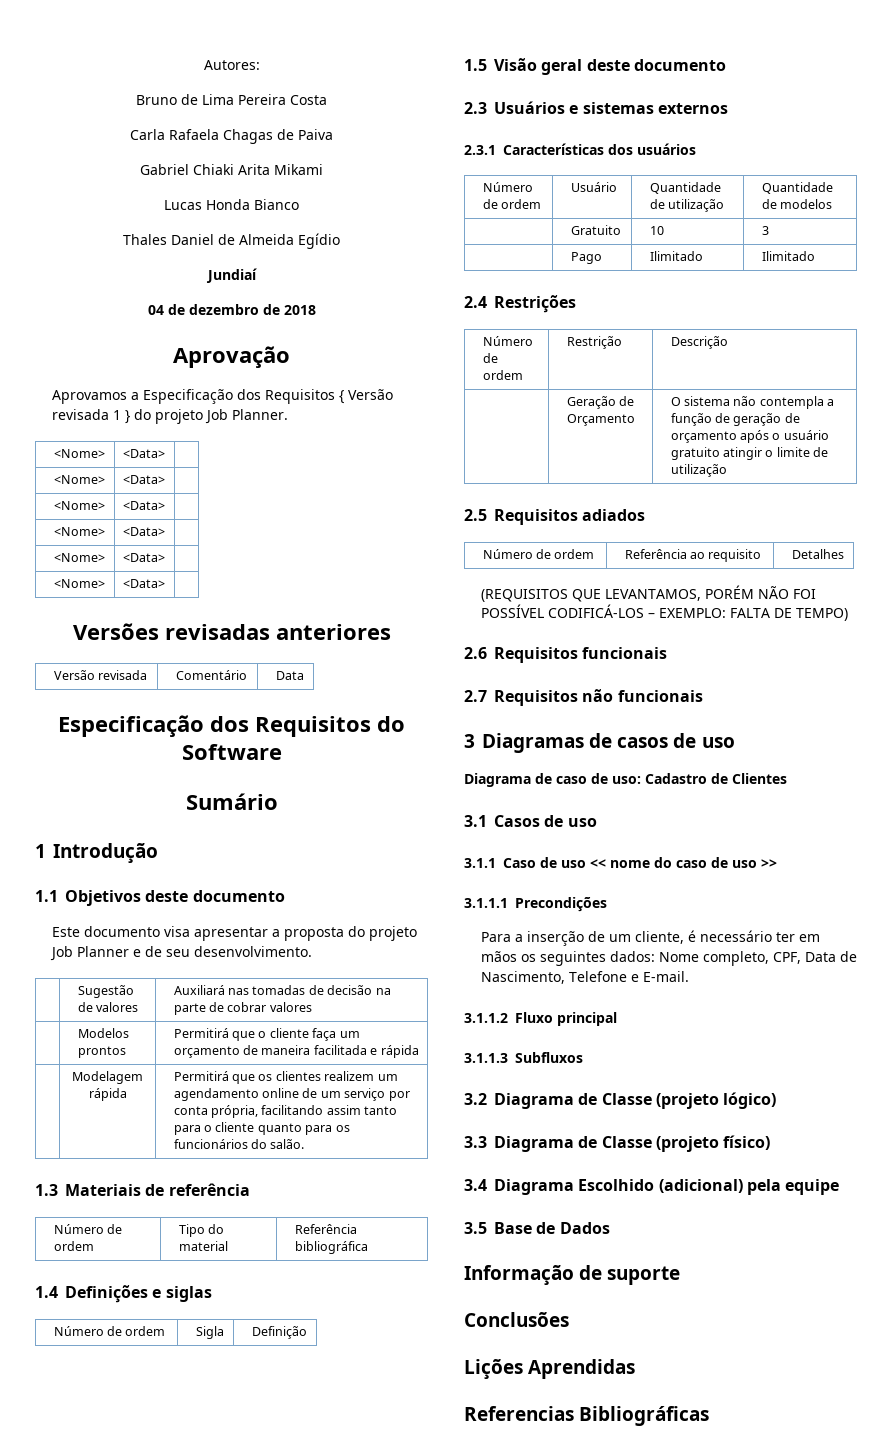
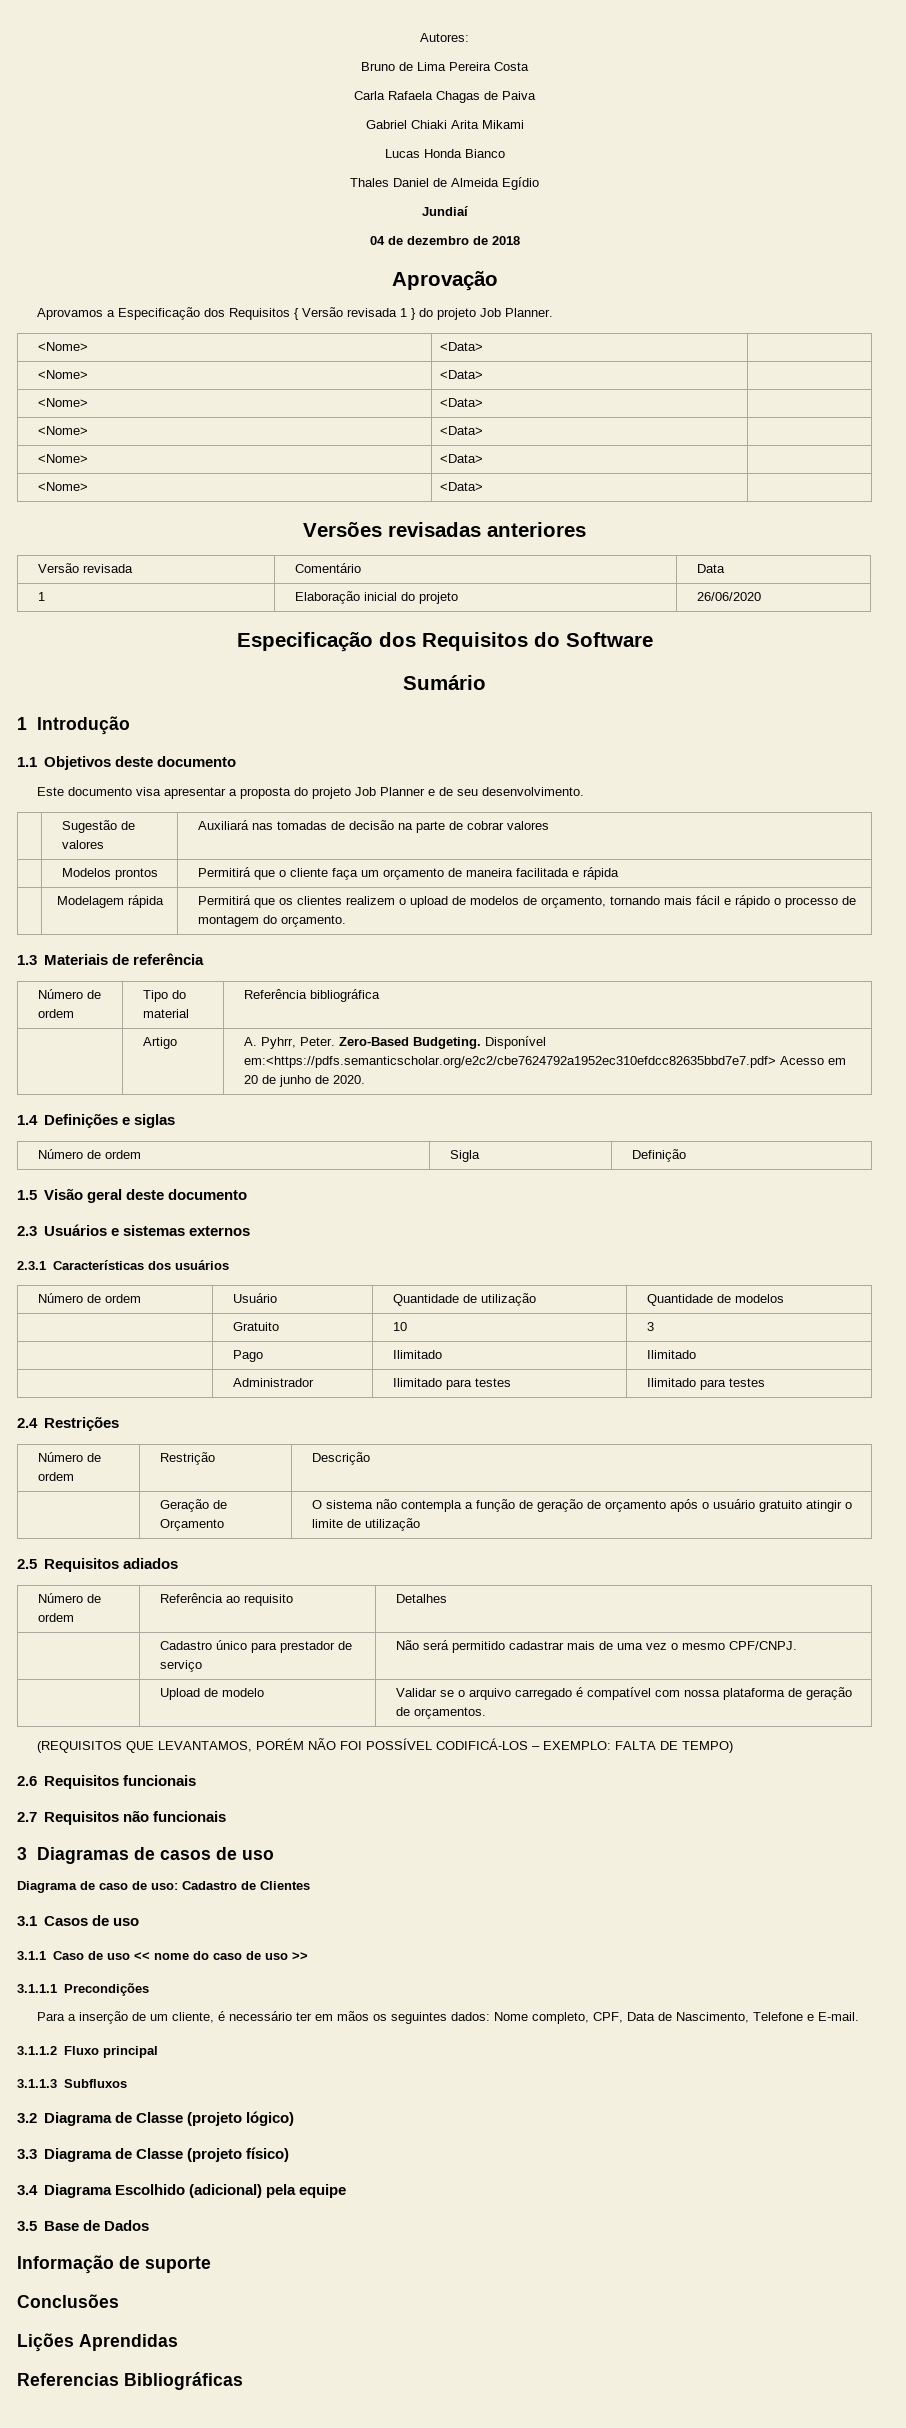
+ 1 | Elaboração inicial do projeto | 26/06/2020
- | Modelagem rápida | Permitirá que os clientes realizem um agendamento online de um serviço por conta própria, facilitando assim tanto para o cliente quanto para os funcionários do salão.
+ | Modelagem rápida | Permitirá que os clientes realizem o upload de modelos de orçamento, tornando mais fácil e rápido o processo de montagem do orçamento.
+ | Artigo | A. Pyhrr, Peter. Zero-Based Budgeting. Disponível em:<https://pdfs.semanticscholar.org/e2c2/cbe7624792a1952ec310efdcc82635bbd7e7.pdf> Acesso em 20 de junho de 2020.
+ | Administrador | Ilimitado para testes | Ilimitado para testes
+ | Cadastro único para prestador de serviço | Não será permitido cadastrar mais de uma vez o mesmo CPF/CNPJ.
+ | Upload de modelo | Validar se o arquivo carregado é compatível com nossa plataforma de geração de orçamentos.

